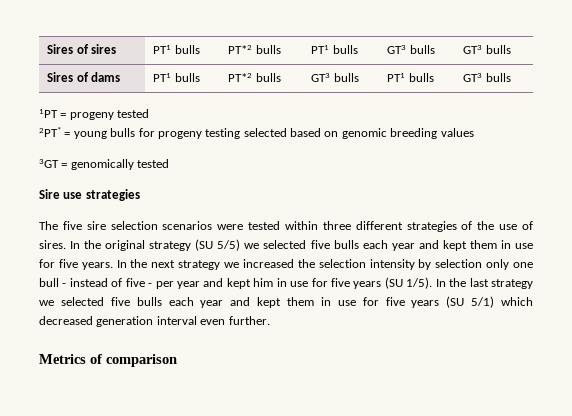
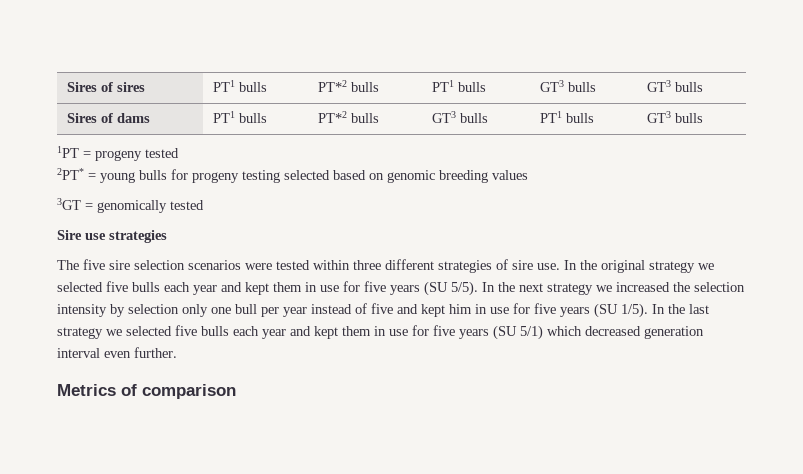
- The five sire selection scenarios were tested within three different strategies of the use of sires.
+ The five sire selection scenarios were tested within three different strategies of sire use.
- In the original strategy (SU 5/5) we selected five bulls each year and kept them in use for five years.
+ In the original strategy we selected five bulls each year and kept them in use for five years (SU 5/5).
- In the next strategy we increased the selection intensity by selection only one bull - instead of five - per year and kept him in use for five years (SU 1/5).
+ In the next strategy we increased the selection intensity by selection only one bull per year instead of five and kept him in use for five years (SU 1/5).

